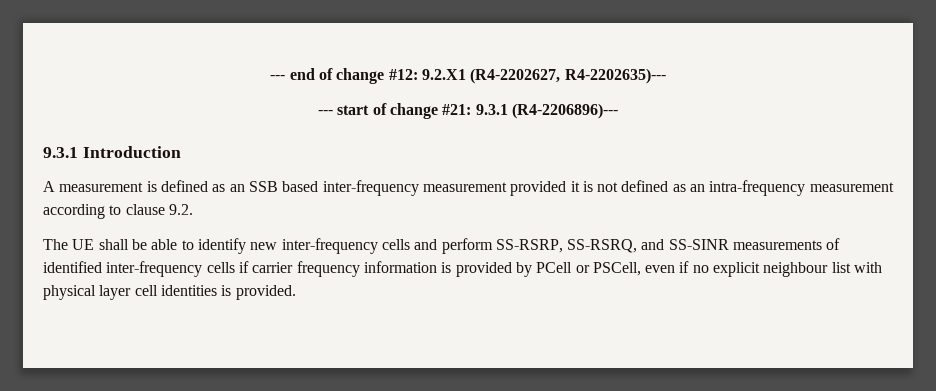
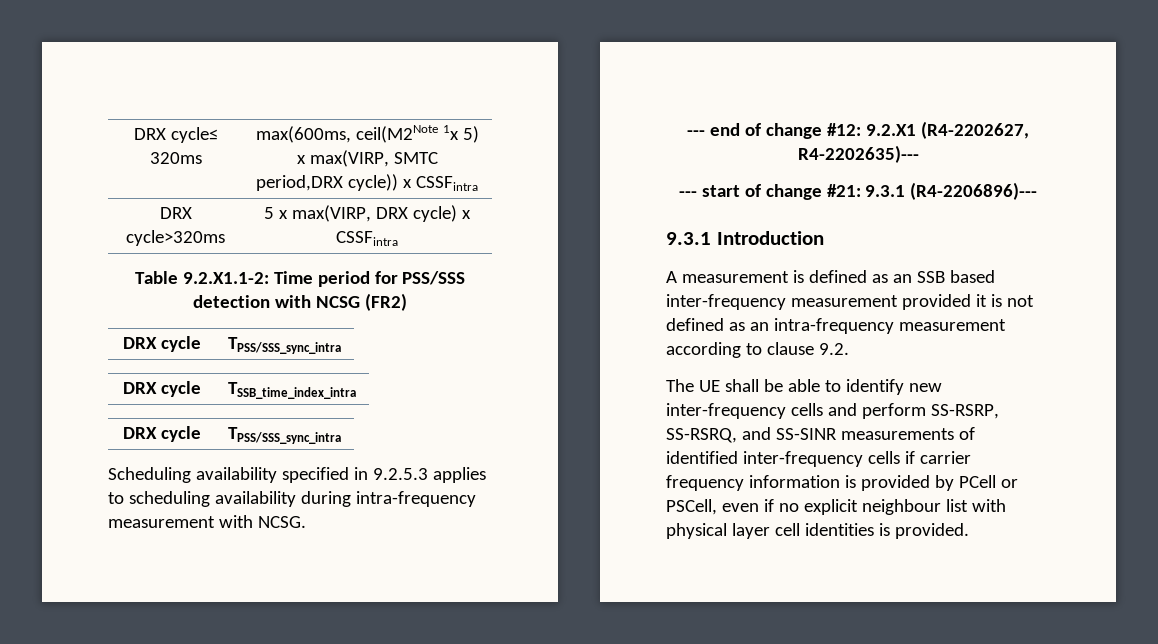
+ DRX cycle≤ 320ms | max(600ms, ceil(M2Note 1x 5) x max(VIRP, SMTC period,DRX cycle)) x CSSFintra
+ DRX cycle>320ms | 5 x max(VIRP, DRX cycle) x CSSFintra
+ Table 9.2.X1.1-2: Time period for PSS/SSS detection with NCSG (FR2)
+ DRX cycle | TPSS/SSS_sync_intra
+ DRX cycle | TSSB_time_index_intra
+ DRX cycle | TPSS/SSS_sync_intra
+ Scheduling availability specified in 9.2.5.3 applies to scheduling availability during intra-frequency measurement with NCSG.

